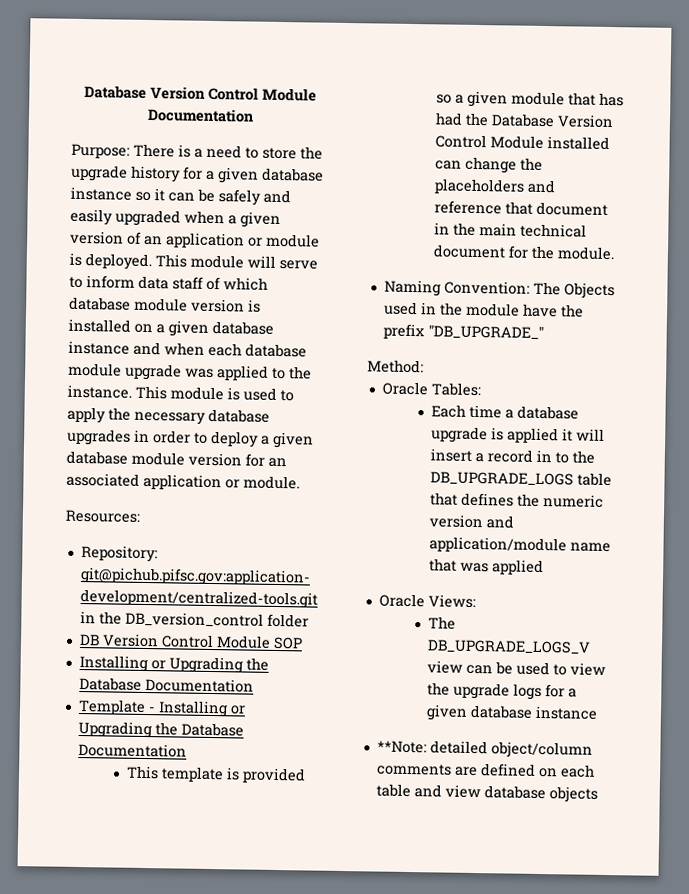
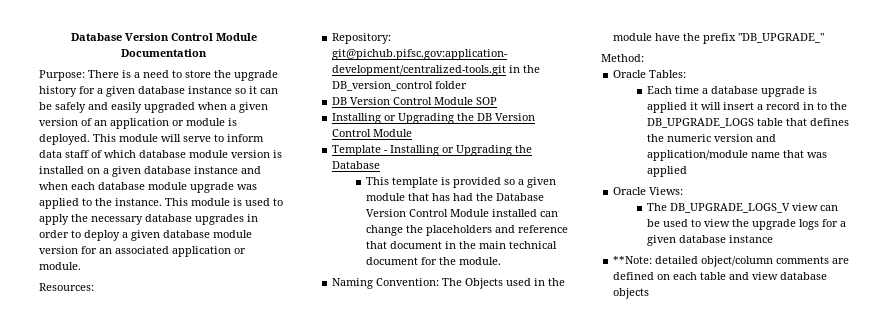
  DB Version Control Module SOP
- Installing or Upgrading the Database Documentation
+ Installing or Upgrading the DB Version Control Module
- Template - Installing or Upgrading the Database Documentation
+ Template - Installing or Upgrading the Database

